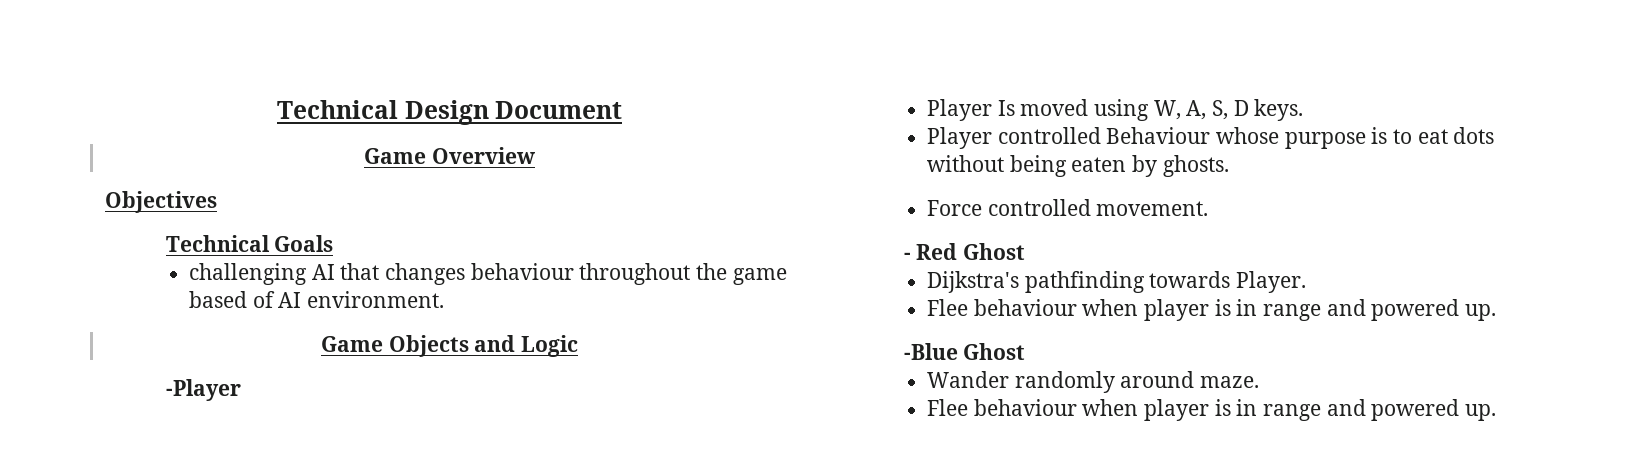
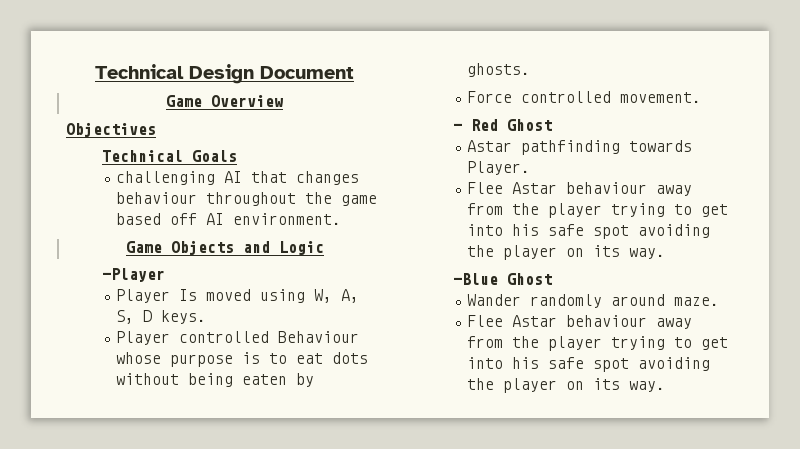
- challenging AI that changes behaviour throughout the game based of AI environment.
+ challenging AI that changes behaviour throughout the game based off AI environment.
- Dijkstra's pathfinding towards Player.
- Flee behaviour when player is in range and powered up.
+ Astar pathfinding towards Player.
+ Flee Astar behaviour away from the player trying to get into his safe spot avoiding the player on its way.
  Wander randomly around maze.
- Flee behaviour when player is in range and powered up.
+ Flee Astar behaviour away from the player trying to get into his safe spot avoiding the player on its way.

